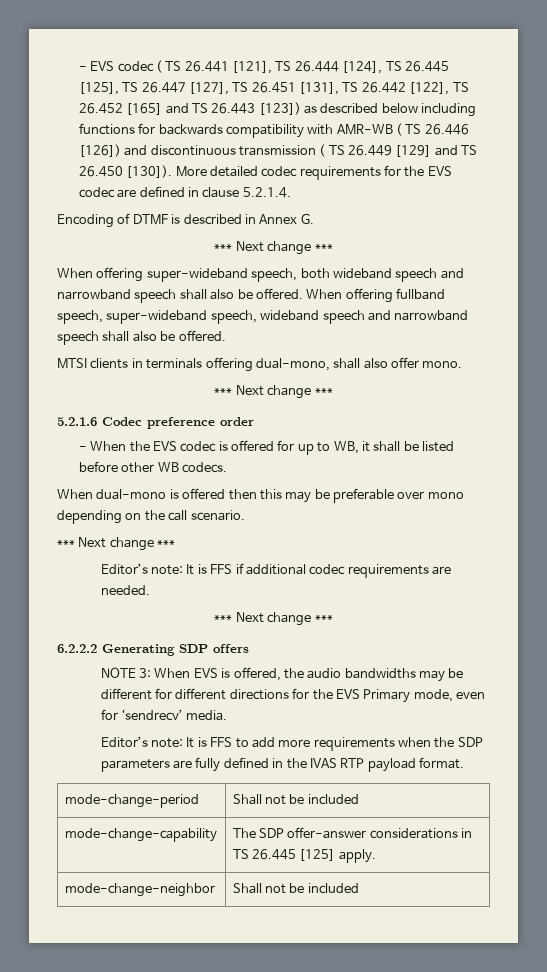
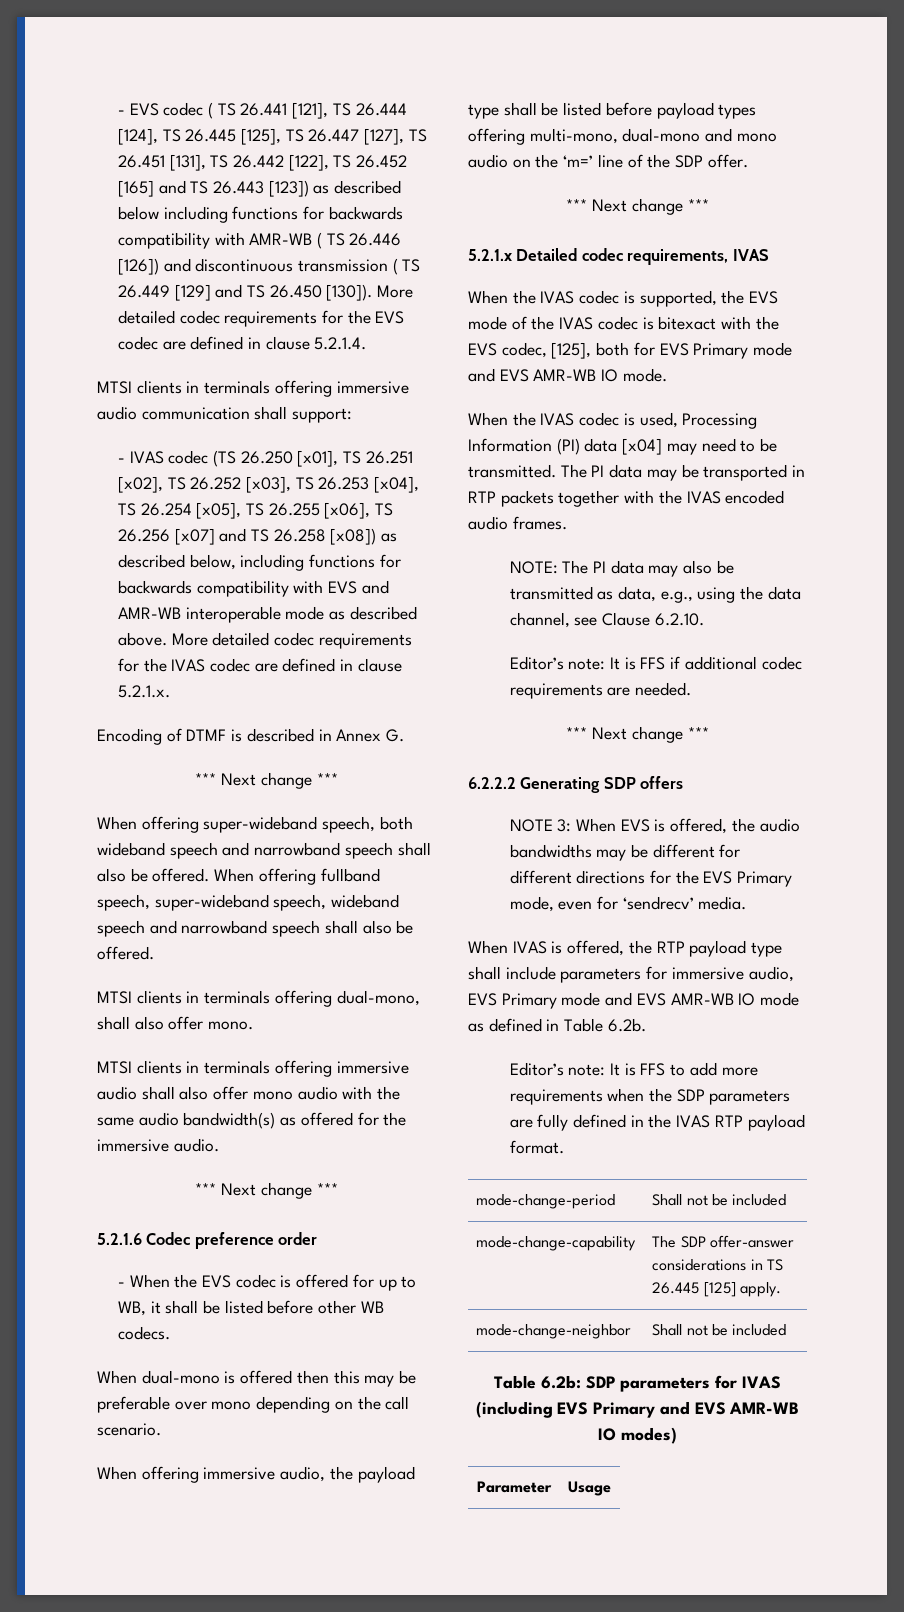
+ MTSI clients in terminals offering immersive audio communication shall support:
+ - IVAS codec (TS 26.250 [x01], TS 26.251 [x02], TS 26.252 [x03], TS 26.253 [x04], TS 26.254 [x05], TS 26.255 [x06], TS 26.256 [x07] and TS 26.258 [x08]) as described below, including functions for backwards compatibility with EVS and AMR-WB interoperable mode as described above. More detailed codec requirements for the IVAS codec are defined in clause 5.2.1.x.
+ MTSI clients in terminals offering immersive audio shall also offer mono audio with the same audio bandwidth(s) as offered for the immersive audio.
  When dual-mono is offered then this may be preferable over mono depending on the call scenario.
+ When offering immersive audio, the payload type shall be listed before payload types offering multi-mono, dual-mono and mono audio on the ‘m=’ line of the SDP offer.
  *** Next change ***
+ 5.2.1.x Detailed codec requirements, IVAS
+ When the IVAS codec is supported, the EVS mode of the IVAS codec is bitexact with the EVS codec, [125], both for EVS Primary mode and EVS AMR-WB IO mode.
+ When the IVAS codec is used, Processing Information (PI) data [x04] may need to be transmitted. The PI data may be transported in RTP packets together with the IVAS encoded audio frames.
+ NOTE: The PI data may also be transmitted as data, e.g., using the data channel, see Clause 6.2.10.
+ When IVAS is offered, the RTP payload type shall include parameters for immersive audio, EVS Primary mode and EVS AMR-WB IO mode as defined in Table 6.2b.
+ Table 6.2b: SDP parameters for IVAS (including EVS Primary and EVS AMR-WB IO modes)
+ Parameter | Usage

